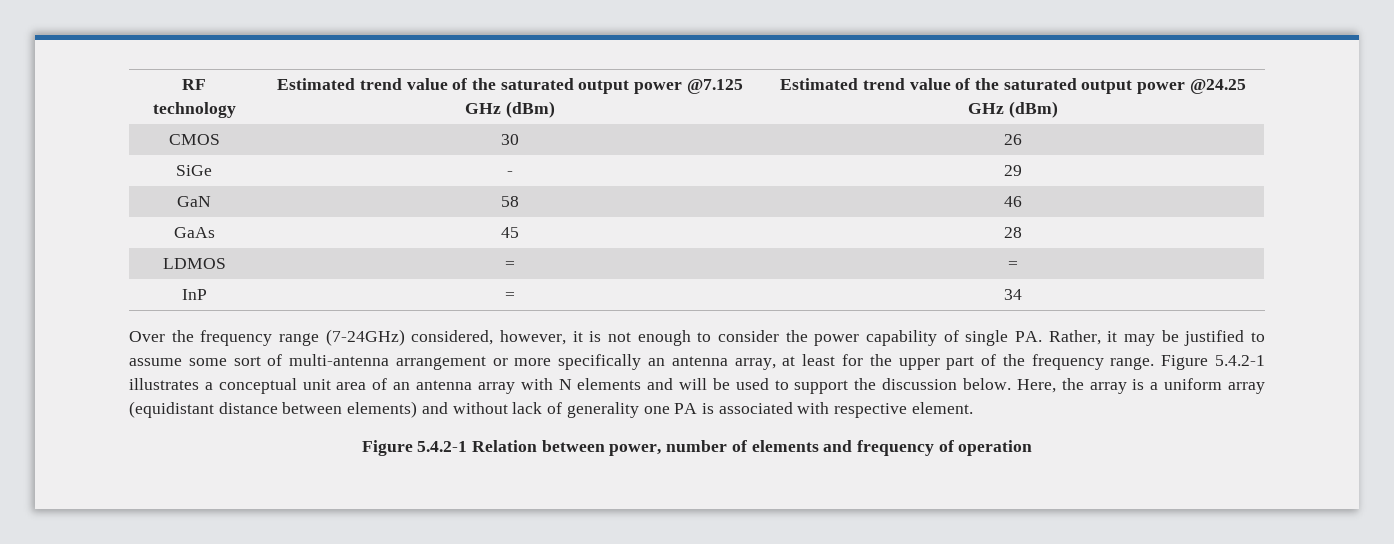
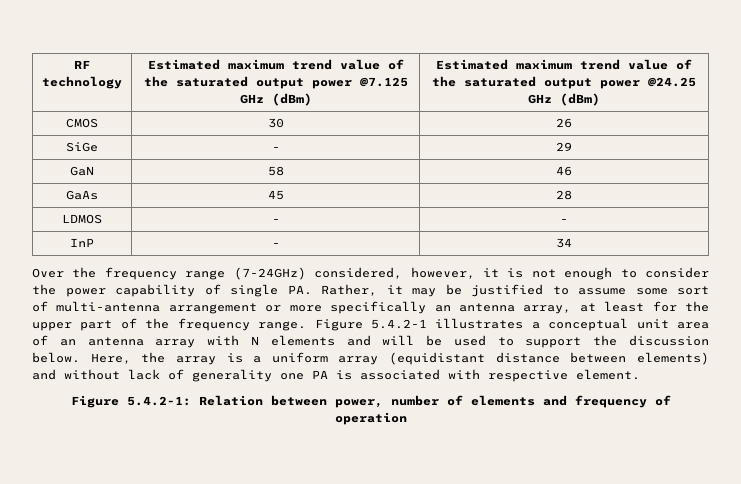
- RF technology | Estimated trend value of the saturated output power @7.125 GHz (dBm) | Estimated trend value of the saturated output power @24.25 GHz (dBm)
+ RF technology | Estimated maximum trend value of the saturated output power @7.125 GHz (dBm) | Estimated maximum trend value of the saturated output power @24.25 GHz (dBm)
- LDMOS | = | =
+ LDMOS | - | -
- InP | = | 34
+ InP | - | 34
- Figure 5.4.2-1 Relation between power, number of elements and frequency of operation
+ Figure 5.4.2-1: Relation between power, number of elements and frequency of operation

